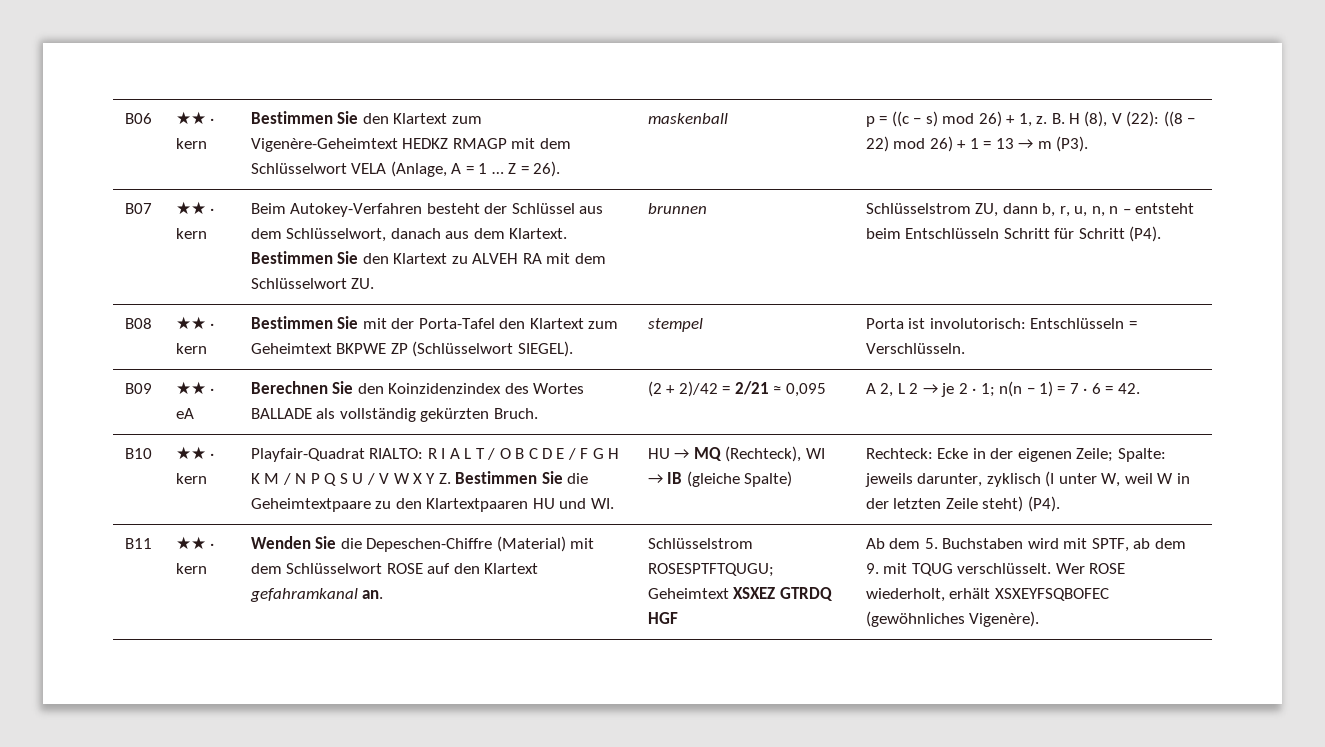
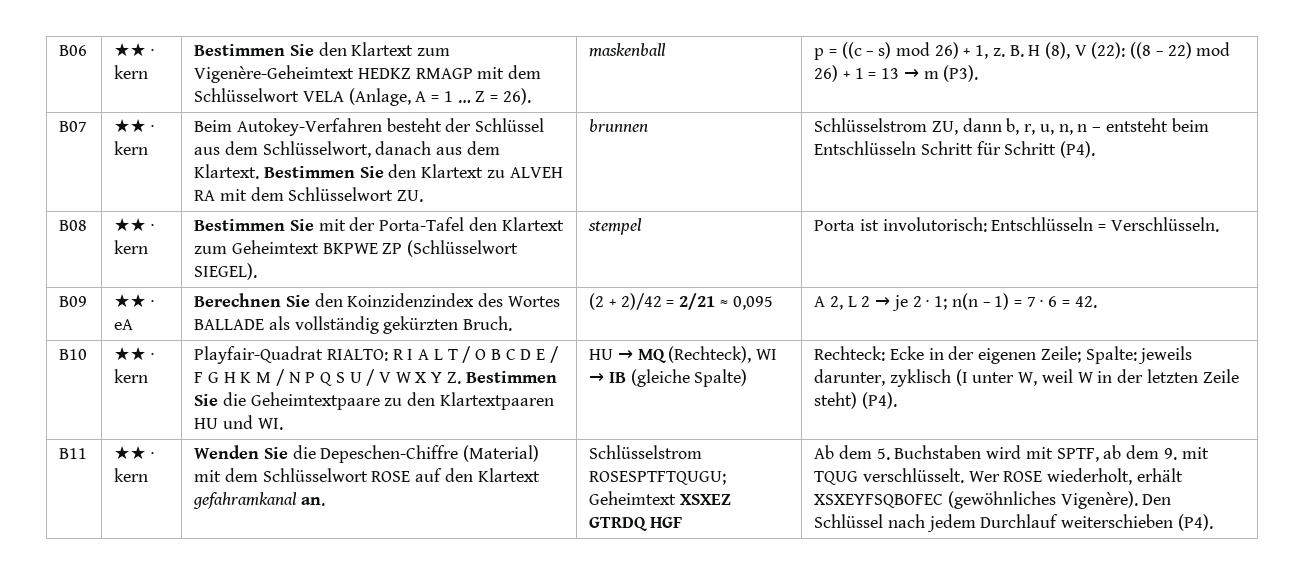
+ Den Schlüssel nach jedem Durchlauf weiterschieben (P4).

